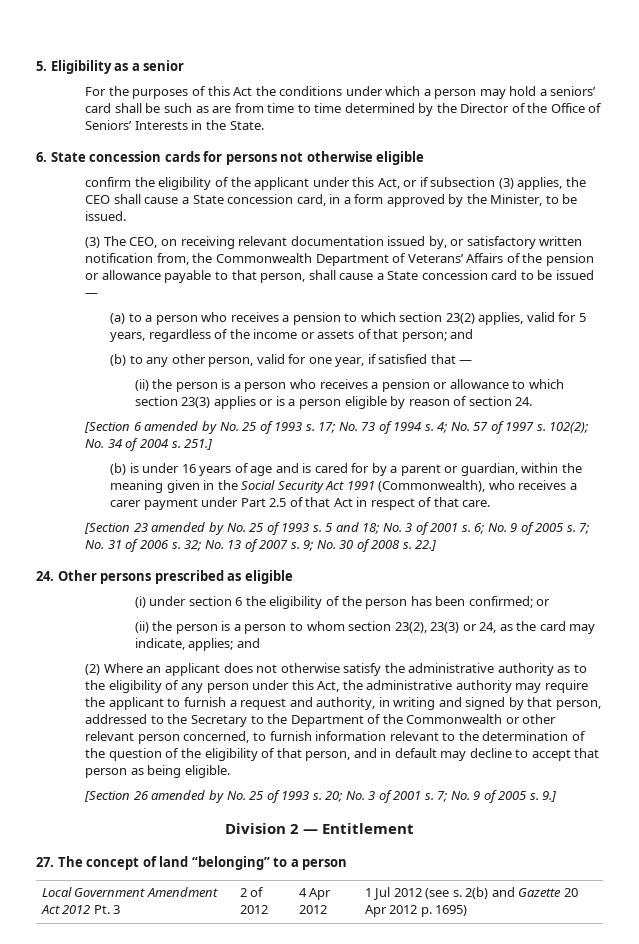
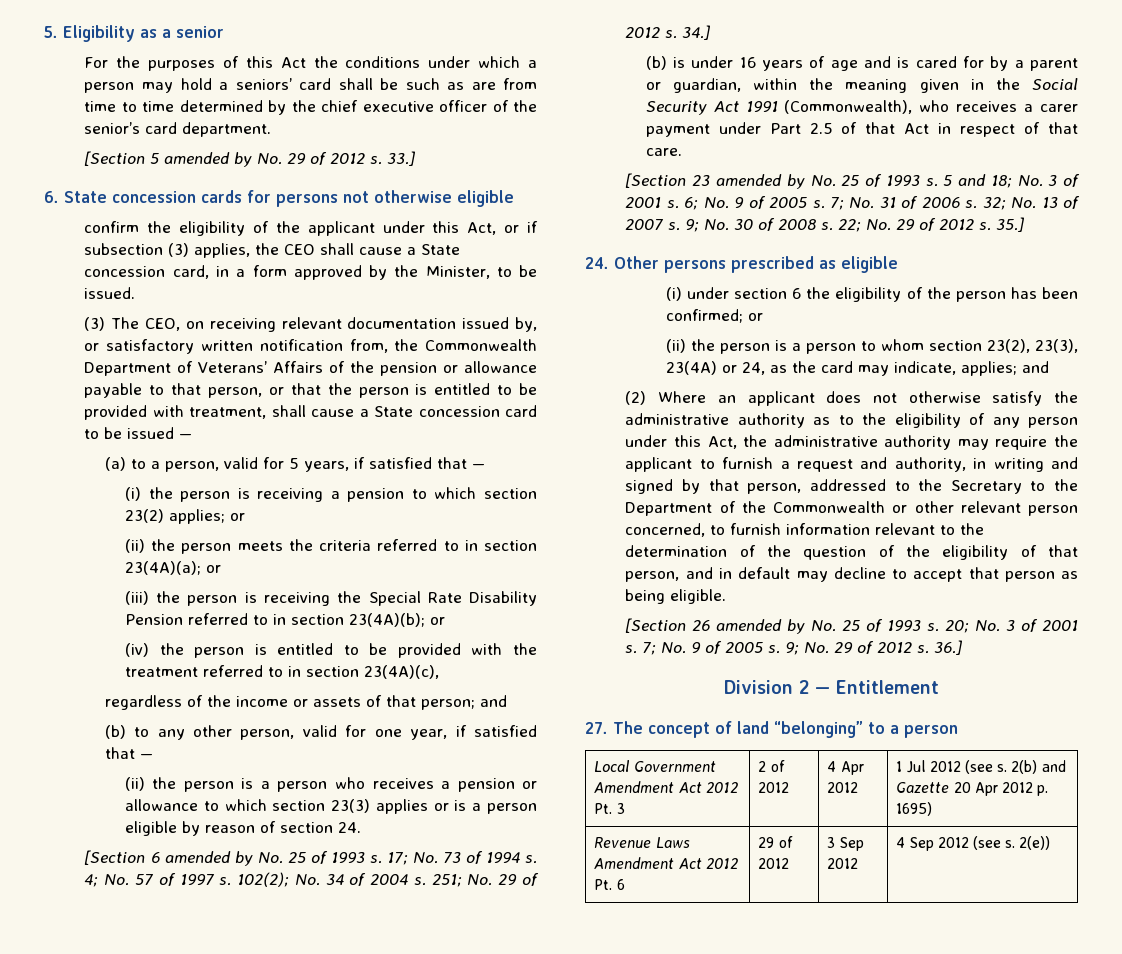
- For the purposes of this Act the conditions under which a person may hold a seniors’ card shall be such as are from time to time determined by the Director of the Office of Seniors’ Interests in the State.
+ For the purposes of this Act the conditions under which a person may hold a seniors’ card shall be such as are from time to time determined by the chief executive officer of the senior’s card department.
+ [Section 5 amended by No. 29 of 2012 s. 33.]
- (3) The CEO, on receiving relevant documentation issued by, or satisfactory written notification from, the Commonwealth Department of Veterans’ Affairs of the pension or allowance payable to that person, shall cause a State concession card to be issued —
+ (3) The CEO, on receiving relevant documentation issued by, or satisfactory written notification from, the Commonwealth Department of Veterans’ Affairs of the pension or allowance payable to that person, or that the person is entitled to be provided with treatment, shall cause a State concession card to be issued —
- (a) to a person who receives a pension to which section 23(2) applies, valid for 5 years, regardless of the income or assets of that person; and
+ (a) to a person, valid for 5 years, if satisfied that —
+ (i) the person is receiving a pension to which section 23(2) applies; or
+ (ii) the person meets the criteria referred to in section 23(4A)(a); or
+ (iii) the person is receiving the Special Rate Disability Pension referred to in section 23(4A)(b); or
+ (iv) the person is entitled to be provided with the treatment referred to in section 23(4A)(c),
+ regardless of the income or assets of that person; and
- 251.]
+ 251; No. 29 of 2012 s. 34.]
- 22.]
+ 22; No. 29 of 2012 s. 35.]
- (ii) the person is a person to whom section 23(2), 23(3) or 24, as the card may indicate, applies; and
+ (ii) the person is a person to whom section 23(2), 23(3), 23(4A) or 24, as the card may indicate, applies; and
- 9.]
+ 9; No. 29 of 2012 s. 36.]
+ Revenue Laws Amendment Act 2012 Pt. 6 | 29 of 2012 | 3 Sep 2012 | 4 Sep 2012 (see s. 2(e))

